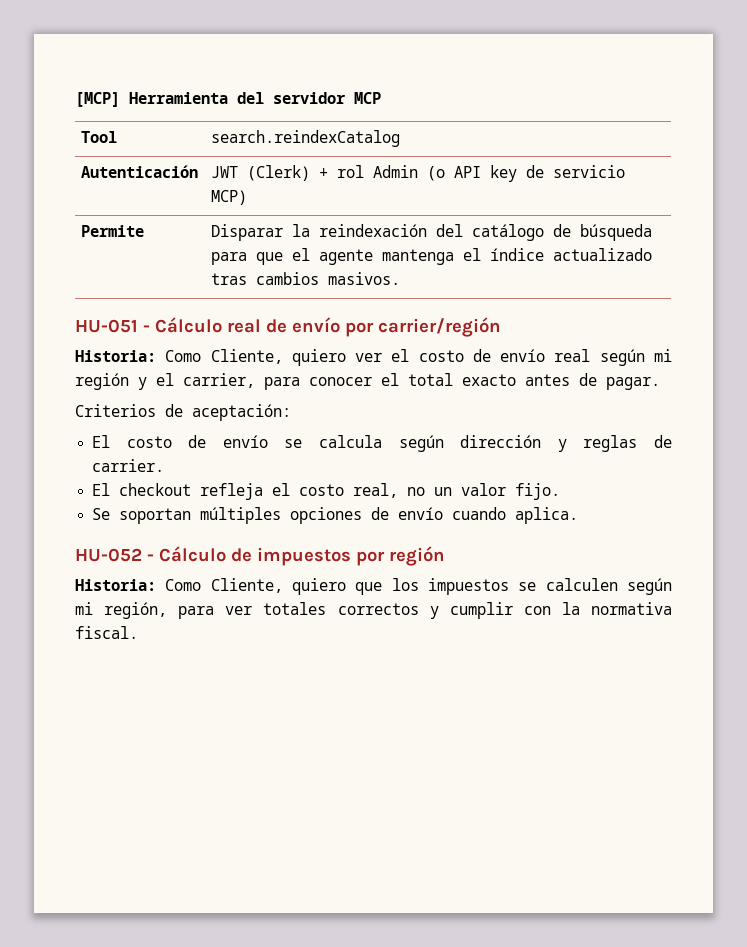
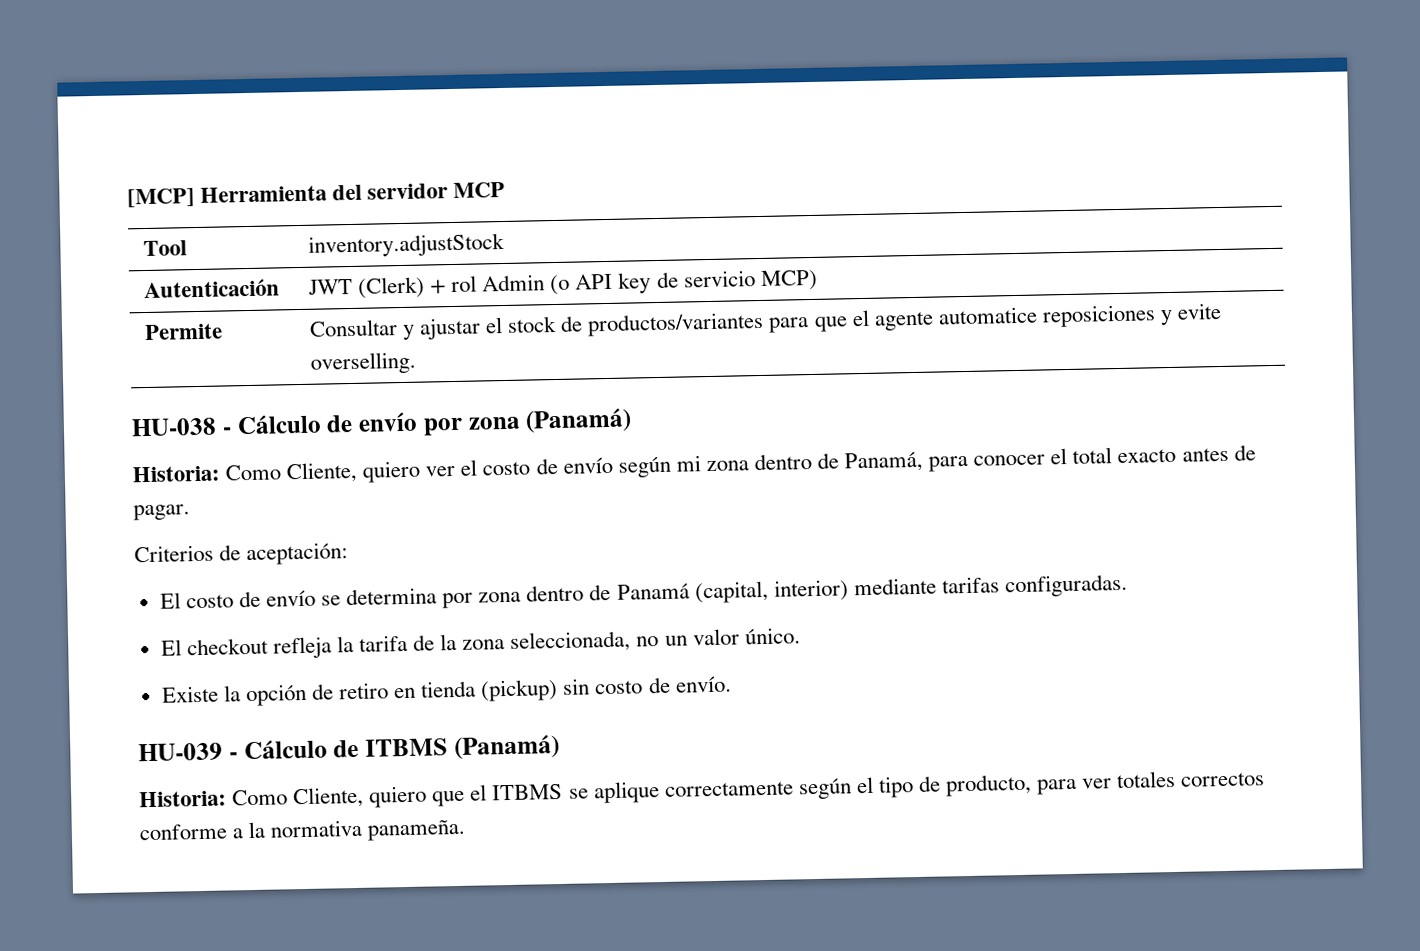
- Tool | search.reindexCatalog
+ Tool | inventory.adjustStock
- Permite | Disparar la reindexación del catálogo de búsqueda para que el agente mantenga el índice actualizado tras cambios masivos.
- HU-051 - Cálculo real de envío por carrier/región
+ Permite | Consultar y ajustar el stock de productos/variantes para que el agente automatice reposiciones y evite overselling.
+ HU-038 - Cálculo de envío por zona (Panamá)
- Historia: Como Cliente, quiero ver el costo de envío real según mi región y el carrier, para conocer el total exacto antes de pagar.
+ Historia: Como Cliente, quiero ver el costo de envío según mi zona dentro de Panamá, para conocer el total exacto antes de pagar.
- El costo de envío se calcula según dirección y reglas de carrier.
- El checkout refleja el costo real, no un valor fijo.
- Se soportan múltiples opciones de envío cuando aplica.
- HU-052 - Cálculo de impuestos por región
+ El costo de envío se determina por zona dentro de Panamá (capital, interior) mediante tarifas configuradas.
+ El checkout refleja la tarifa de la zona seleccionada, no un valor único.
+ Existe la opción de retiro en tienda (pickup) sin costo de envío.
+ HU-039 - Cálculo de ITBMS (Panamá)
- Historia: Como Cliente, quiero que los impuestos se calculen según mi región, para ver totales correctos y cumplir con la normativa fiscal.
+ Historia: Como Cliente, quiero que el ITBMS se aplique correctamente según el tipo de producto, para ver totales correctos conforme a la normativa panameña.

